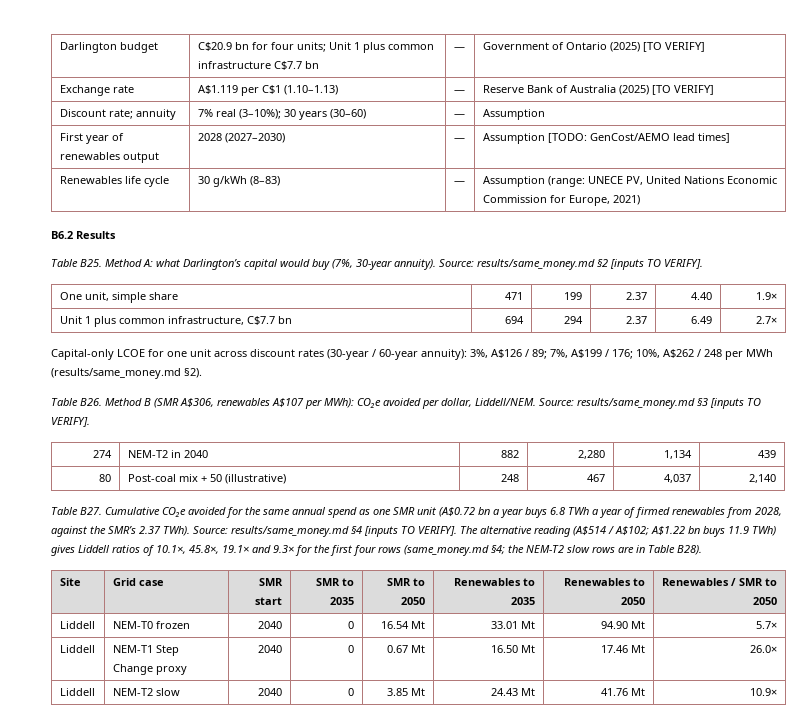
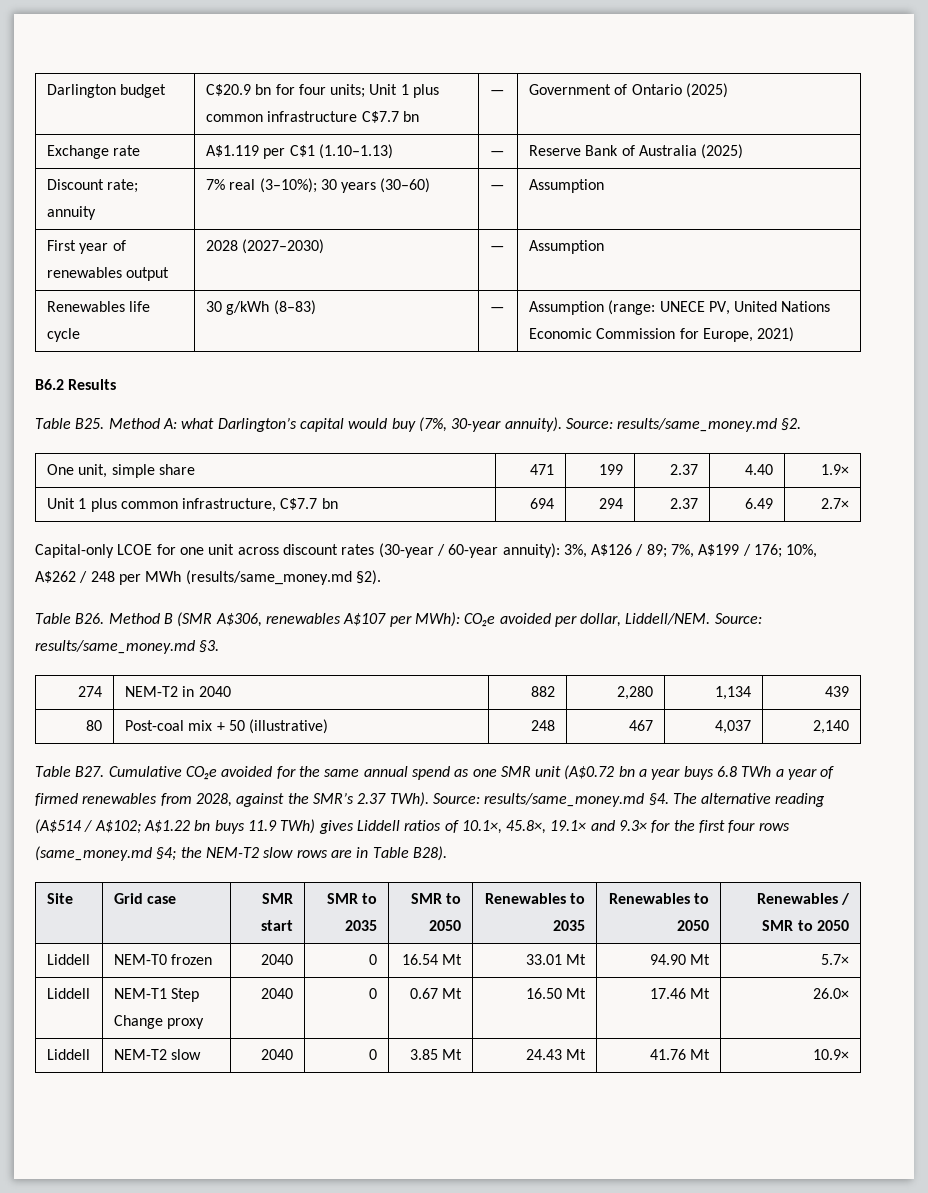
- Darlington budget | C$20.9 bn for four units; Unit 1 plus common infrastructure C$7.7 bn | — | Government of Ontario (2025) [TO VERIFY]
+ Darlington budget | C$20.9 bn for four units; Unit 1 plus common infrastructure C$7.7 bn | — | Government of Ontario (2025)
- Exchange rate | A$1.119 per C$1 (1.10–1.13) | — | Reserve Bank of Australia (2025) [TO VERIFY]
+ Exchange rate | A$1.119 per C$1 (1.10–1.13) | — | Reserve Bank of Australia (2025)
- First year of renewables output | 2028 (2027–2030) | — | Assumption [TODO: GenCost/AEMO lead times]
+ First year of renewables output | 2028 (2027–2030) | — | Assumption
- Source: results/same_money.md §2 [inputs TO VERIFY].
+ Source: results/same_money.md §2.
- Source: results/same_money.md §3 [inputs TO VERIFY].
+ Source: results/same_money.md §3.
- Source: results/same_money.md §4 [inputs TO VERIFY].
+ Source: results/same_money.md §4.

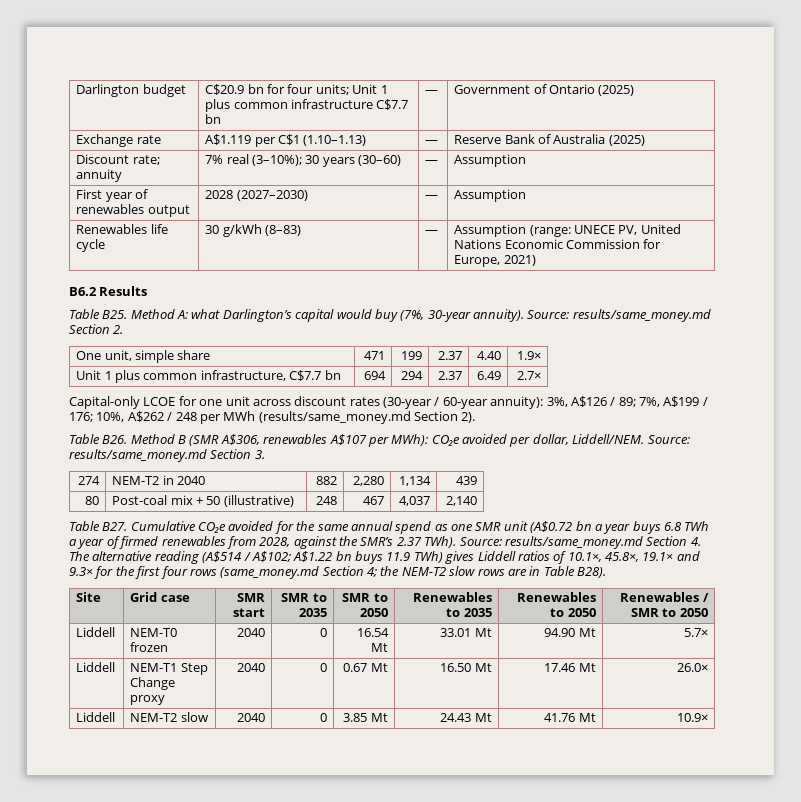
- Source: results/same_money.md §2.
+ Source: results/same_money.md Section 2.
- Capital-only LCOE for one unit across discount rates (30-year / 60-year annuity): 3%, A$126 / 89; 7%, A$199 / 176; 10%, A$262 / 248 per MWh (results/same_money.md §2).
+ Capital-only LCOE for one unit across discount rates (30-year / 60-year annuity): 3%, A$126 / 89; 7%, A$199 / 176; 10%, A$262 / 248 per MWh (results/same_money.md Section 2).
- Source: results/same_money.md §3.
+ Source: results/same_money.md Section 3.
- Source: results/same_money.md §4. The alternative reading (A$514 / A$102; A$1.22 bn buys 11.9 TWh) gives Liddell ratios of 10.1×, 45.8×, 19.1× and 9.3× for the first four rows (same_money.md §4; the NEM-T2 slow rows are in Table B28).
+ Source: results/same_money.md Section 4. The alternative reading (A$514 / A$102; A$1.22 bn buys 11.9 TWh) gives Liddell ratios of 10.1×, 45.8×, 19.1× and 9.3× for the first four rows (same_money.md Section 4; the NEM-T2 slow rows are in Table B28).

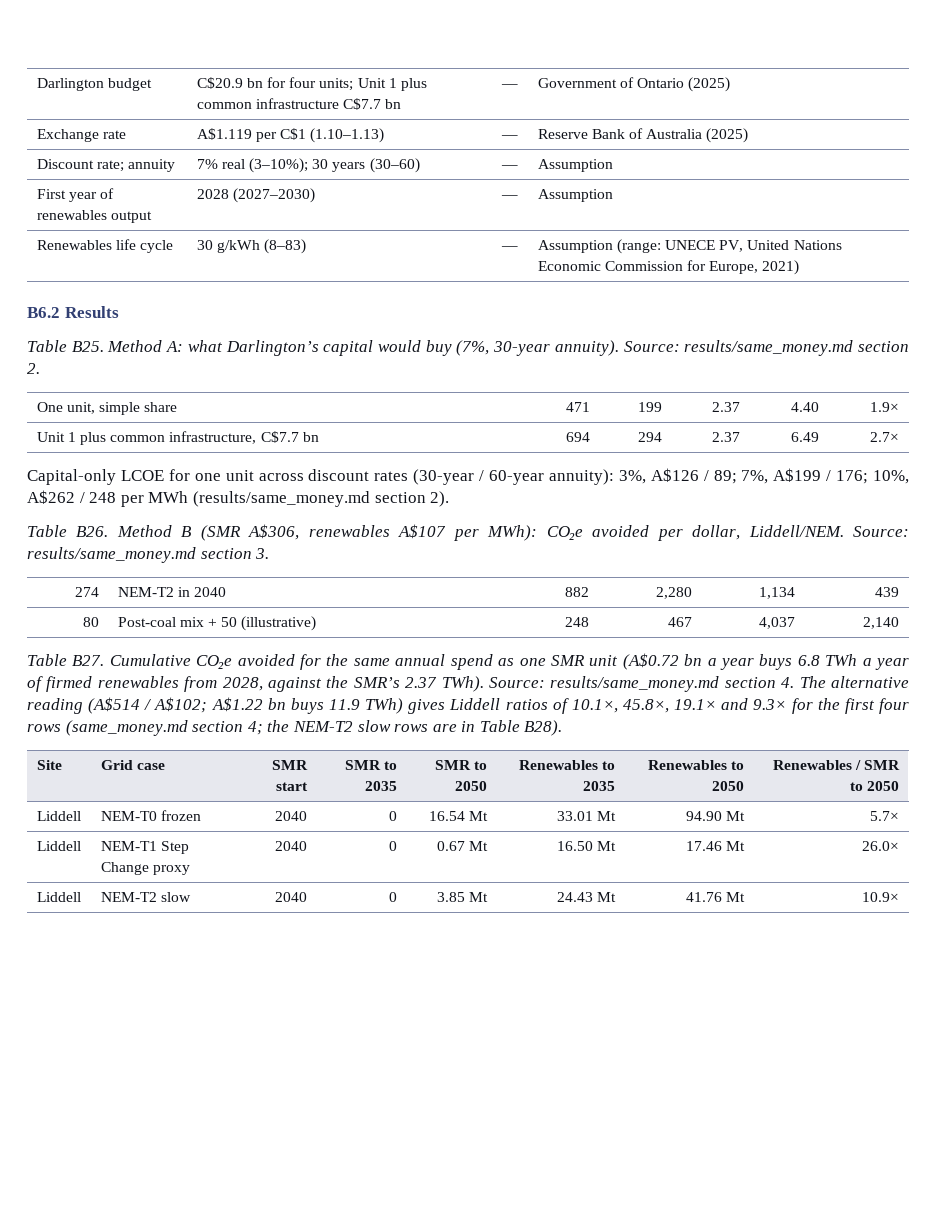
- Source: results/same_money.md Section 2.
+ Source: results/same_money.md section 2.
- Capital-only LCOE for one unit across discount rates (30-year / 60-year annuity): 3%, A$126 / 89; 7%, A$199 / 176; 10%, A$262 / 248 per MWh (results/same_money.md Section 2).
+ Capital-only LCOE for one unit across discount rates (30-year / 60-year annuity): 3%, A$126 / 89; 7%, A$199 / 176; 10%, A$262 / 248 per MWh (results/same_money.md section 2).
- Source: results/same_money.md Section 3.
+ Source: results/same_money.md section 3.
- Source: results/same_money.md Section 4. The alternative reading (A$514 / A$102; A$1.22 bn buys 11.9 TWh) gives Liddell ratios of 10.1×, 45.8×, 19.1× and 9.3× for the first four rows (same_money.md Section 4; the NEM-T2 slow rows are in Table B28).
+ Source: results/same_money.md section 4. The alternative reading (A$514 / A$102; A$1.22 bn buys 11.9 TWh) gives Liddell ratios of 10.1×, 45.8×, 19.1× and 9.3× for the first four rows (same_money.md section 4; the NEM-T2 slow rows are in Table B28).

